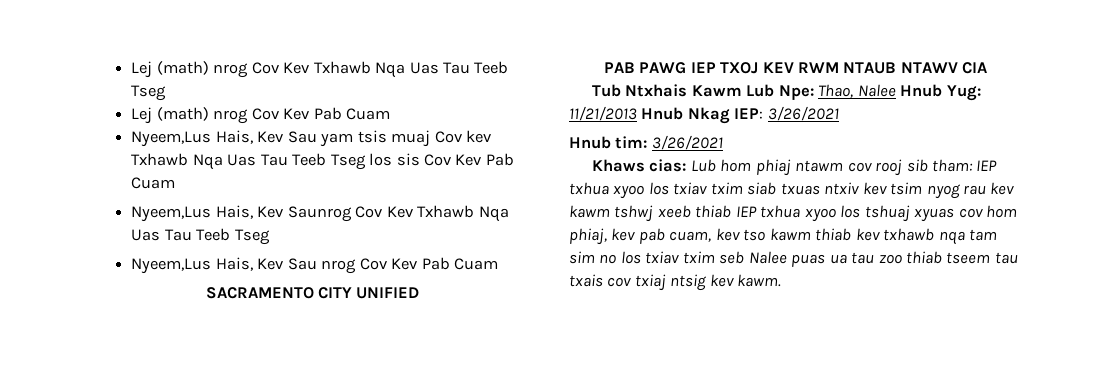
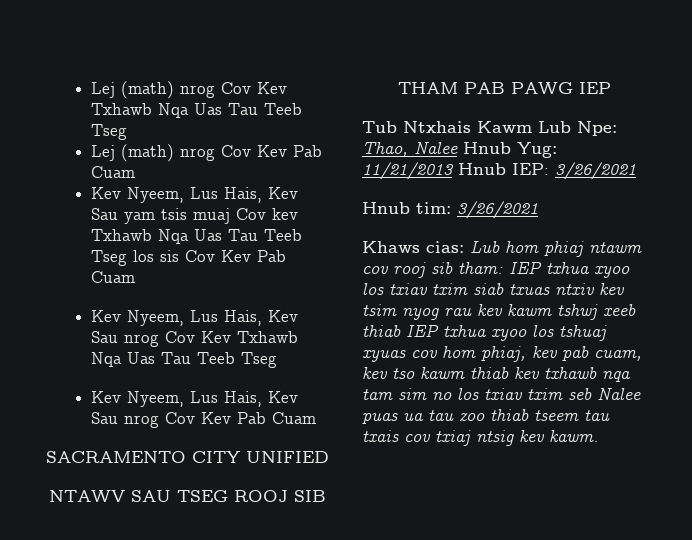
- Nyeem,Lus Hais, Kev Sau yam tsis muaj Cov kev Txhawb Nqa Uas Tau Teeb Tseg los sis Cov Kev Pab Cuam
+ Kev Nyeem, Lus Hais, Kev Sau yam tsis muaj Cov kev Txhawb Nqa Uas Tau Teeb Tseg los sis Cov Kev Pab Cuam
- Nyeem,Lus Hais, Kev Saunrog Cov Kev Txhawb Nqa Uas Tau Teeb Tseg
- Nyeem,Lus Hais, Kev Sau nrog Cov Kev Pab Cuam
+ Kev Nyeem, Lus Hais, Kev Sau nrog Cov Kev Txhawb Nqa Uas Tau Teeb Tseg
+ Kev Nyeem, Lus Hais, Kev Sau nrog Cov Kev Pab Cuam
- PAB PAWG IEP TXOJ KEV RWM NTAUB NTAWV CIA
+ NTAWV SAU TSEG ROOJ SIB THAM PAB PAWG IEP
- Tub Ntxhais Kawm Lub Npe: Thao, Nalee Hnub Yug: 11/21/2013 Hnub Nkag IEP: 3/26/2021
+ Tub Ntxhais Kawm Lub Npe: Thao, Nalee Hnub Yug: 11/21/2013 Hnub IEP: 3/26/2021

